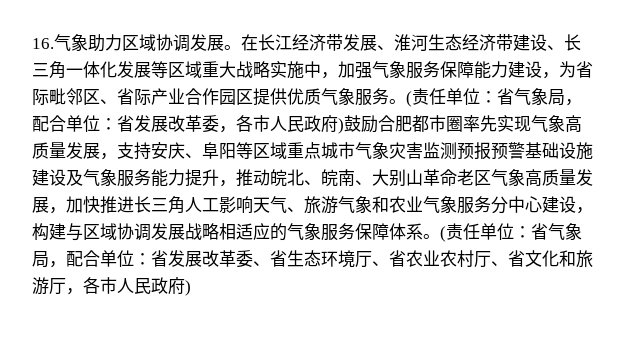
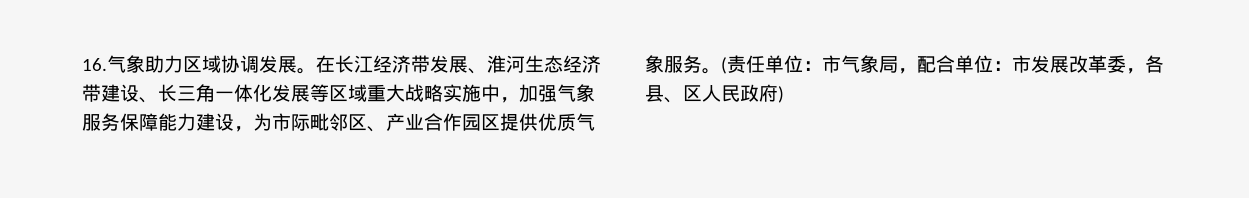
- 在长江经济带发展、淮河生态经济带建设、长三角一体化发展等区域重大战略实施中，加强气象服务保障能力建设，为省际毗邻区、省际产业合作园区提供优质气象服务。
+ 在长江经济带发展、淮河生态经济带建设、长三角一体化发展等区域重大战略实施中，加强气象服务保障能力建设，为市际毗邻区、产业合作园区提供优质气象服务。
- (责任单位：省气象局，配合单位：省发展改革委，各市人民政府)鼓励合肥都市圈率先实现气象高质量发展，支持安庆、阜阳等区域重点城市气象灾害监测预报预警基础设施建设及气象服务能力提升，推动皖北、皖南、大别山革命老区气象高质量发展，加快推进长三角人工影响天气、旅游气象和农业气象服务分中心建设，构建与区域协调发展战略相适应的气象服务保障体系。(责任单位：省气象局，配合单位：省发展改革委、省生态环境厅、省农业农村厅、省文化和旅游厅，各市人民政府)
+ (责任单位：市气象局，配合单位：市发展改革委，各县、区人民政府)

